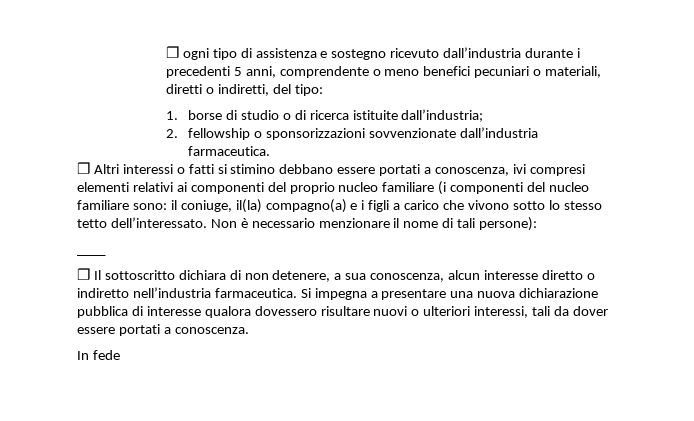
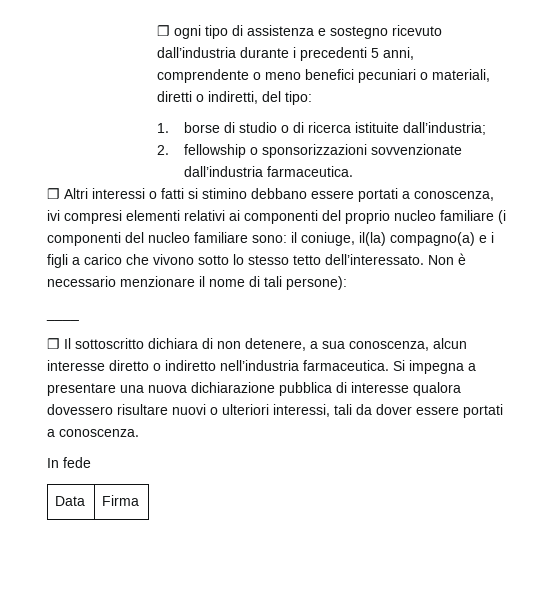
+ Data | Firma

